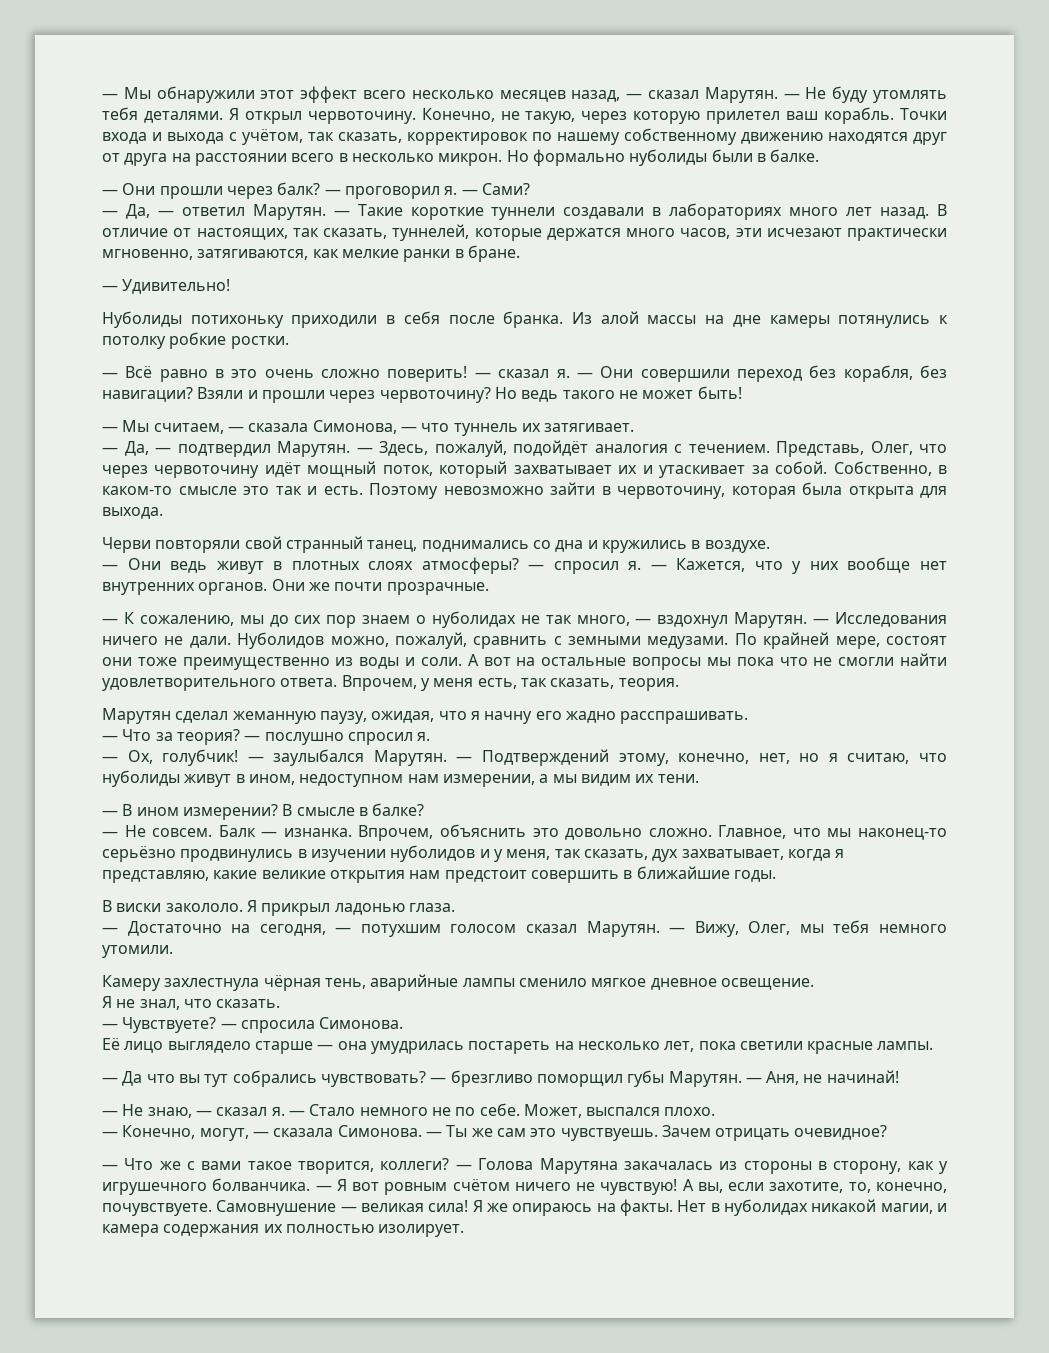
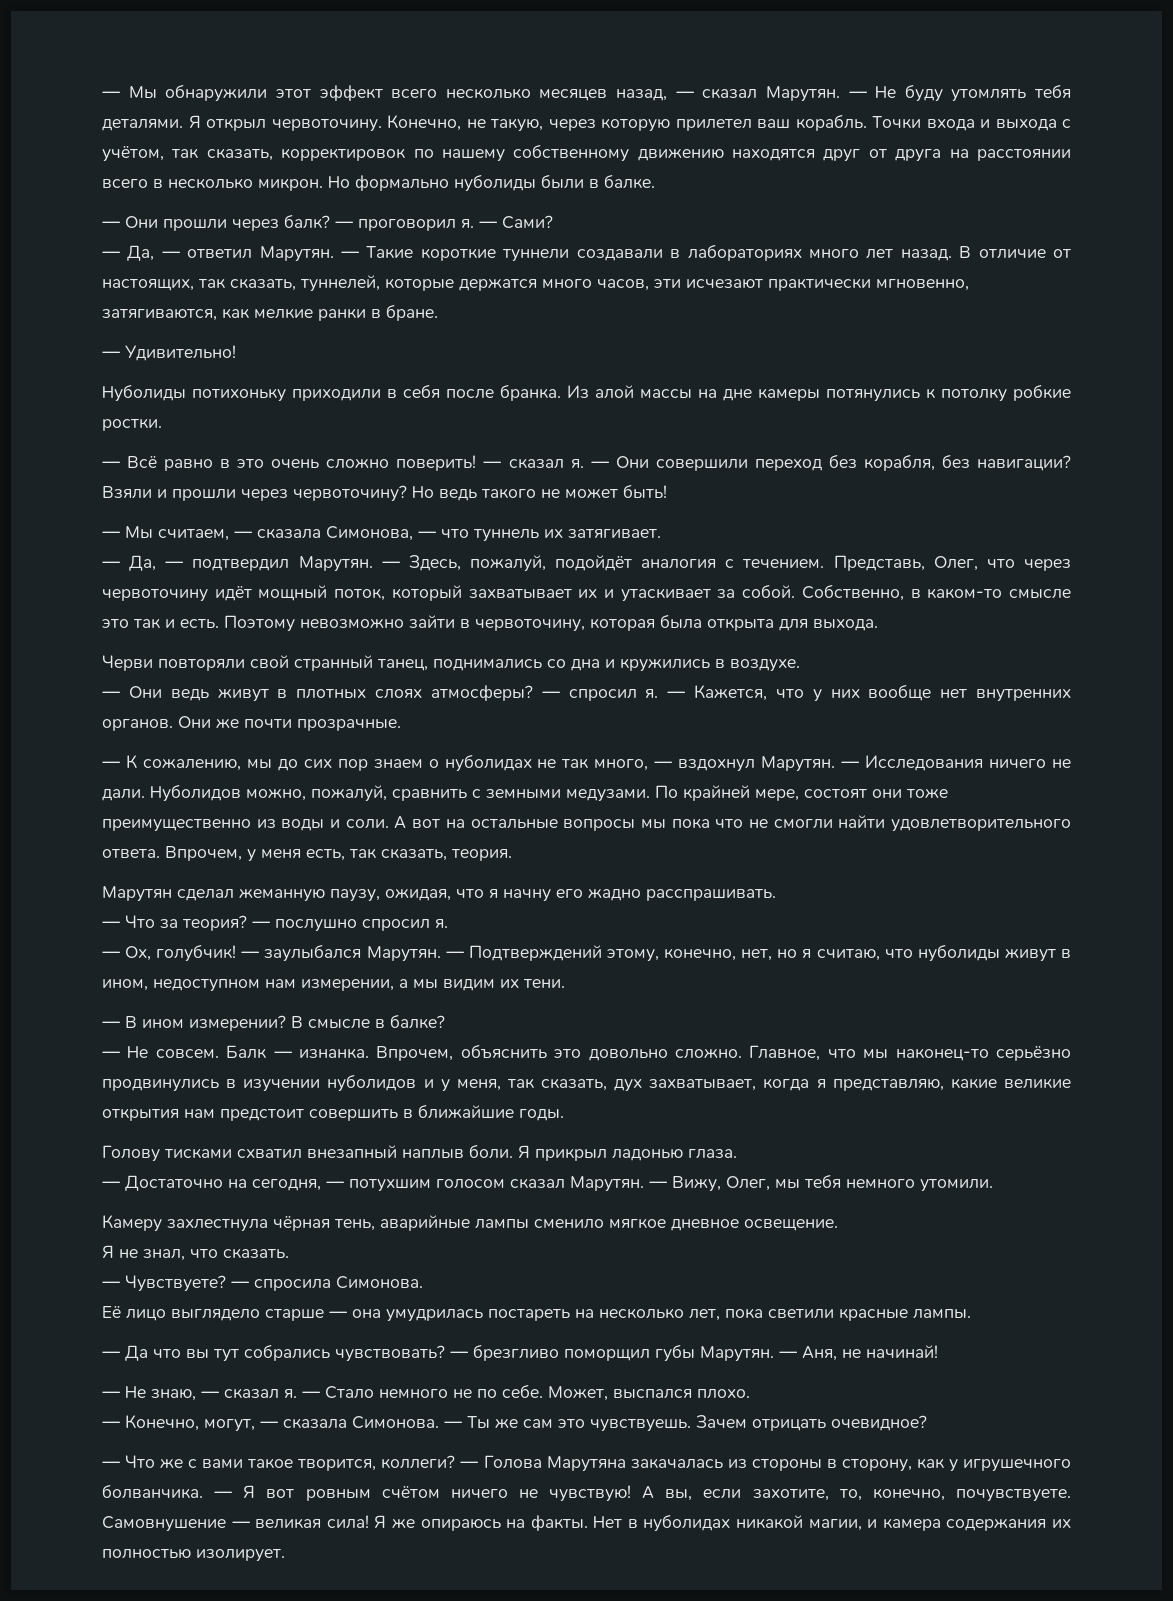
- В виски закололо.
+ Голову тисками схватил внезапный наплыв боли.

